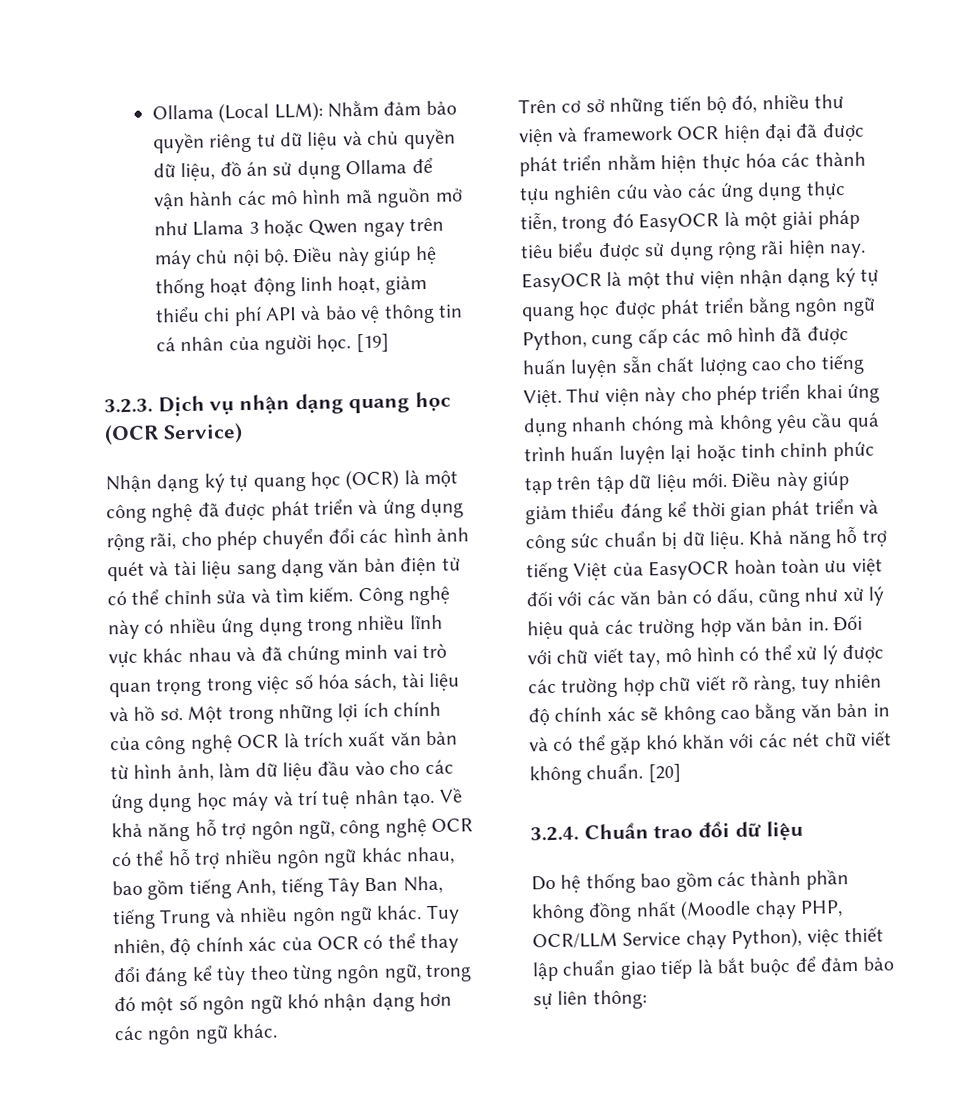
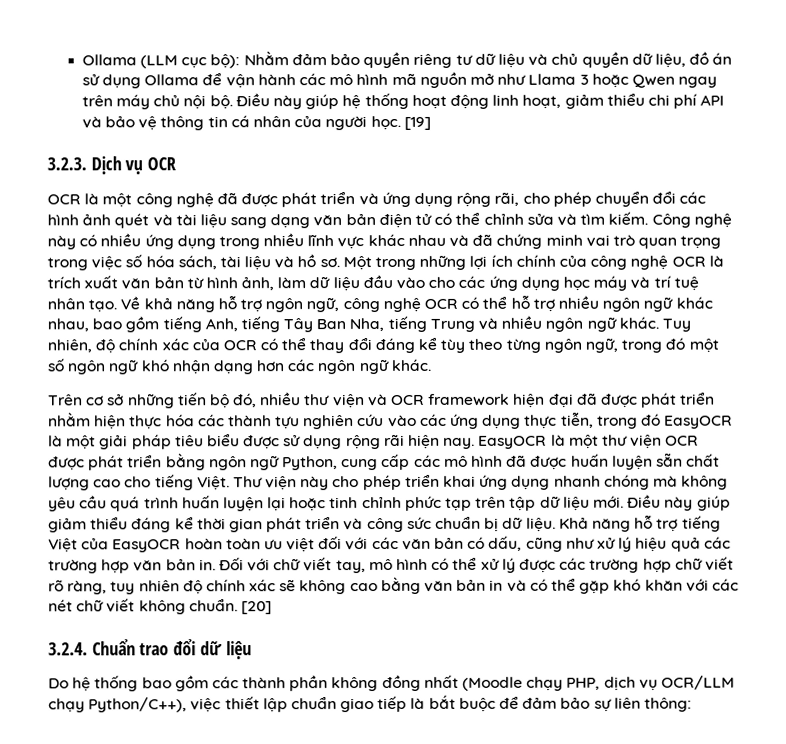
- Ollama (Local LLM): Nhằm đảm bảo quyền riêng tư dữ liệu và chủ quyền dữ liệu, đồ án sử dụng Ollama để vận hành các mô hình mã nguồn mở như Llama 3 hoặc Qwen ngay trên máy chủ nội bộ.
+ Ollama (LLM cục bộ): Nhằm đảm bảo quyền riêng tư dữ liệu và chủ quyền dữ liệu, đồ án sử dụng Ollama để vận hành các mô hình mã nguồn mở như Llama 3 hoặc Qwen ngay trên máy chủ nội bộ.
- 3.2.3. Dịch vụ nhận dạng quang học (OCR Service)
- Nhận dạng ký tự quang học (OCR) là một công nghệ đã được phát triển và ứng dụng rộng rãi, cho phép chuyển đổi các hình ảnh quét và tài liệu sang dạng văn bản điện tử có thể chỉnh sửa và tìm kiếm.
+ 3.2.3. Dịch vụ OCR
+ OCR là một công nghệ đã được phát triển và ứng dụng rộng rãi, cho phép chuyển đổi các hình ảnh quét và tài liệu sang dạng văn bản điện tử có thể chỉnh sửa và tìm kiếm.
- Trên cơ sở những tiến bộ đó, nhiều thư viện và framework OCR hiện đại đã được phát triển nhằm hiện thực hóa các thành tựu nghiên cứu vào các ứng dụng thực tiễn, trong đó EasyOCR là một giải pháp tiêu biểu được sử dụng rộng rãi hiện nay.
+ Trên cơ sở những tiến bộ đó, nhiều thư viện và OCR framework hiện đại đã được phát triển nhằm hiện thực hóa các thành tựu nghiên cứu vào các ứng dụng thực tiễn, trong đó EasyOCR là một giải pháp tiêu biểu được sử dụng rộng rãi hiện nay.
- EasyOCR là một thư viện nhận dạng ký tự quang học được phát triển bằng ngôn ngữ Python, cung cấp các mô hình đã được huấn luyện sẵn chất lượng cao cho tiếng Việt.
+ EasyOCR là một thư viện OCR được phát triển bằng ngôn ngữ Python, cung cấp các mô hình đã được huấn luyện sẵn chất lượng cao cho tiếng Việt.
- Do hệ thống bao gồm các thành phần không đồng nhất (Moodle chạy PHP, OCR/LLM Service chạy Python), việc thiết lập chuẩn giao tiếp là bắt buộc để đảm bảo sự liên thông:
+ Do hệ thống bao gồm các thành phần không đồng nhất (Moodle chạy PHP, dịch vụ OCR/LLM chạy Python/C++), việc thiết lập chuẩn giao tiếp là bắt buộc để đảm bảo sự liên thông:

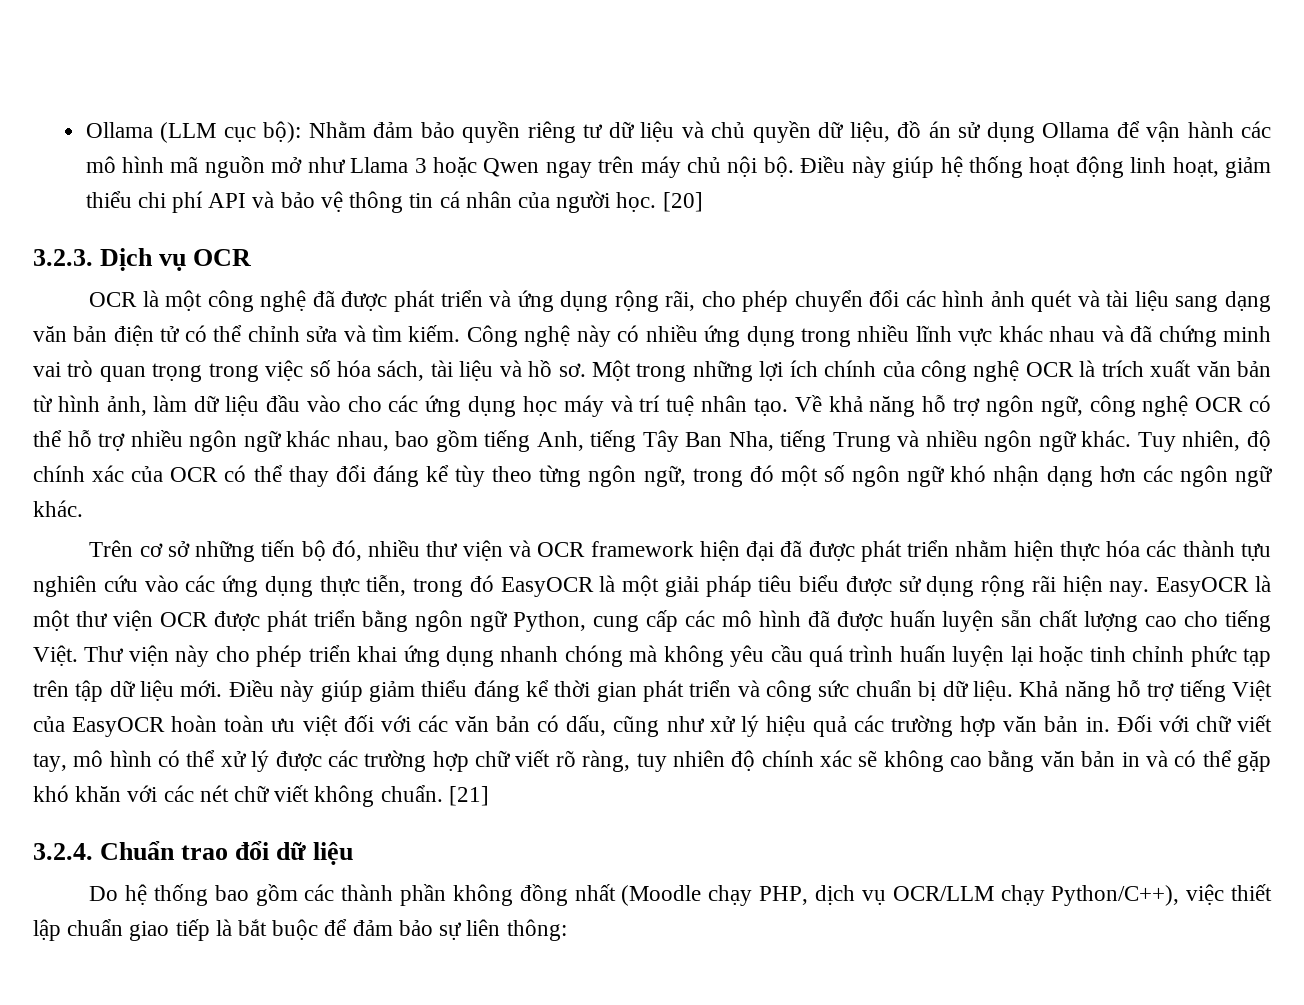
- [19]
+ [20]
- [20]
+ [21]

